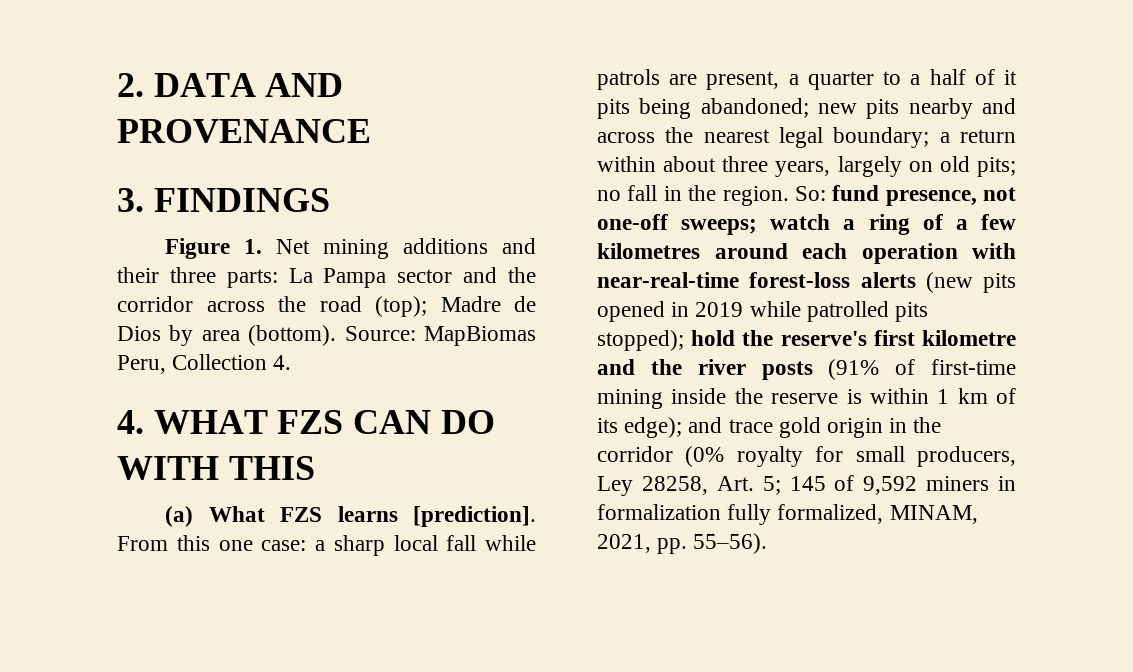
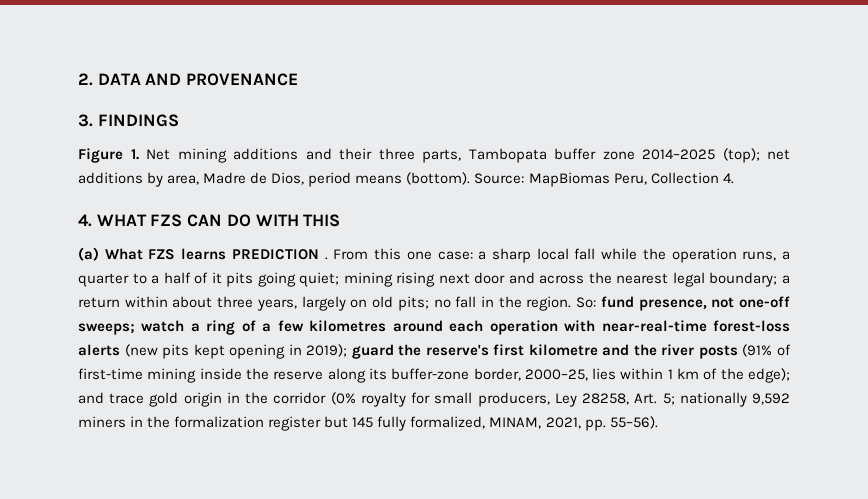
- Figure 1. Net mining additions and their three parts: La Pampa sector and the corridor across the road (top); Madre de Dios by area (bottom).
+ Figure 1. Net mining additions and their three parts, Tambopata buffer zone 2014–2025 (top); net additions by area, Madre de Dios, period means (bottom).
- (a) What FZS learns [prediction].
+ (a) What FZS learns PREDICTION .
- From this one case: a sharp local fall while patrols are present, a quarter to a half of it pits being abandoned; new pits nearby and across the nearest legal boundary; a return within about three years, largely on old pits; no fall in the region.
+ From this one case: a sharp local fall while the operation runs, a quarter to a half of it pits going quiet; mining rising next door and across the nearest legal boundary; a return within about three years, largely on old pits; no fall in the region.
- watch a ring of a few kilometres around each operation with near-real-time forest-loss alerts (new pits opened in 2019 while patrolled pits stopped); hold the reserve's first kilometre and the river posts (91% of first-time mining inside the reserve is within 1 km of its edge);
+ watch a ring of a few kilometres around each operation with near-real-time forest-loss alerts (new pits kept opening in 2019); guard the reserve's first kilometre and the river posts (91% of first-time mining inside the reserve along its buffer-zone border, 2000–25, lies within 1 km of the edge);
- 145 of 9,592 miners in formalization fully formalized, MINAM, 2021, pp. 55–56).
+ nationally 9,592 miners in the formalization register but 145 fully formalized, MINAM, 2021, pp. 55–56).

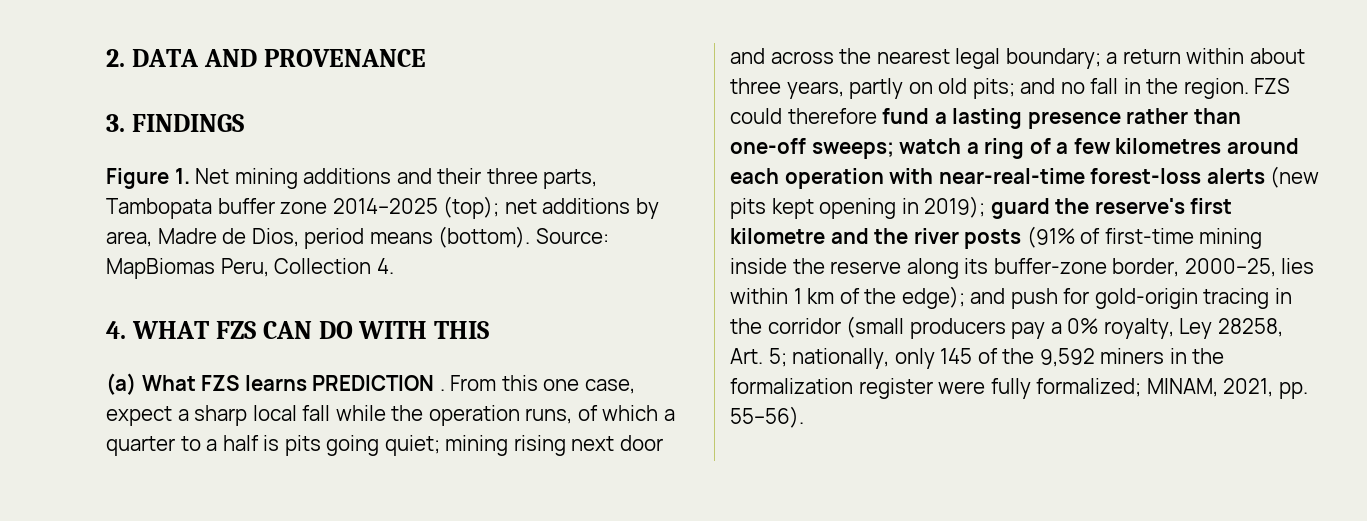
- From this one case: a sharp local fall while the operation runs, a quarter to a half of it pits going quiet; mining rising next door and across the nearest legal boundary; a return within about three years, largely on old pits; no fall in the region.
+ From this one case, expect a sharp local fall while the operation runs, of which a quarter to a half is pits going quiet; mining rising next door and across the nearest legal boundary; a return within about three years, partly on old pits; and no fall in the region.
- So: fund presence, not one-off sweeps;
+ FZS could therefore fund a lasting presence rather than one-off sweeps;
- and trace gold origin in the corridor (0% royalty for small producers, Ley 28258, Art. 5; nationally 9,592 miners in the formalization register but 145 fully formalized, MINAM, 2021, pp. 55–56).
+ and push for gold-origin tracing in the corridor (small producers pay a 0% royalty, Ley 28258, Art. 5; nationally, only 145 of the 9,592 miners in the formalization register were fully formalized; MINAM, 2021, pp. 55–56).

